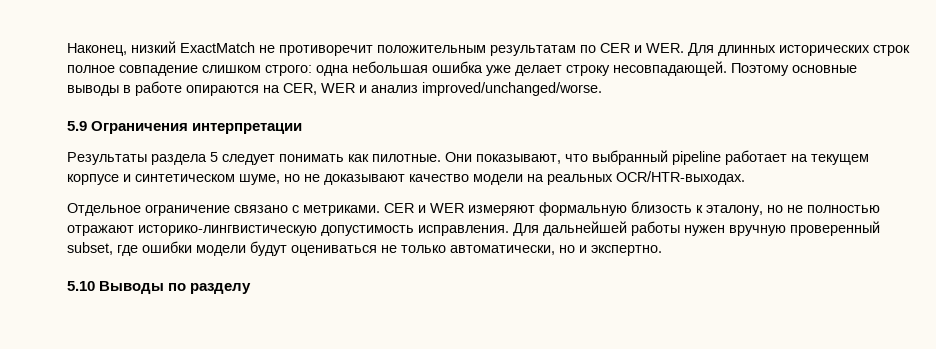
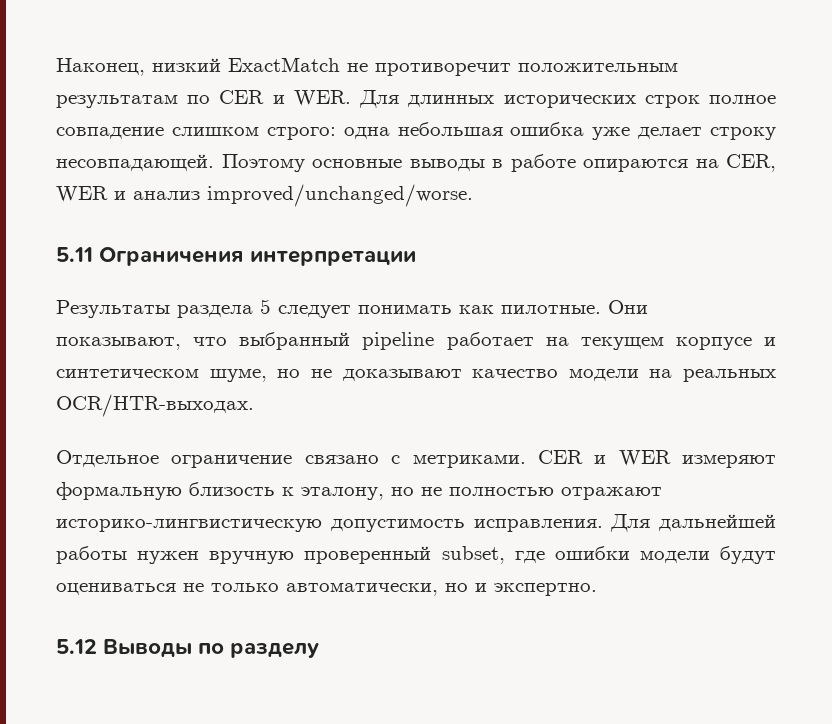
- 5.9 Ограничения интерпретации
+ 5.11 Ограничения интерпретации
- 5.10 Выводы по разделу
+ 5.12 Выводы по разделу

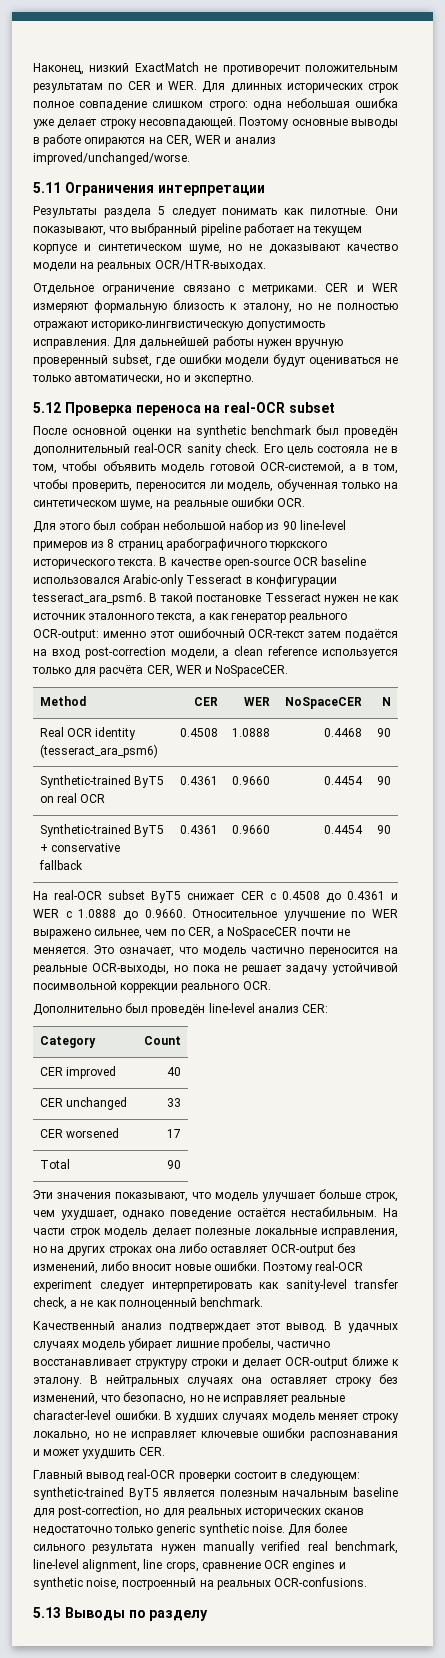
- 5.12 Выводы по разделу
+ 5.12 Проверка переноса на real-OCR subset
+ После основной оценки на synthetic benchmark был проведён дополнительный real-OCR sanity check. Его цель состояла не в том, чтобы объявить модель готовой OCR-системой, а в том, чтобы проверить, переносится ли модель, обученная только на синтетическом шуме, на реальные ошибки OCR.
+ Для этого был собран небольшой набор из 90 line-level примеров из 8 страниц арабографичного тюркского исторического текста. В качестве open-source OCR baseline использовался Arabic-only Tesseract в конфигурации tesseract_ara_psm6. В такой постановке Tesseract нужен не как источник эталонного текста, а как генератор реального OCR-output: именно этот ошибочный OCR-текст затем подаётся на вход post-correction модели, а clean reference используется только для расчёта CER, WER и NoSpaceCER.
+ Method | CER | WER | NoSpaceCER | N
+ Real OCR identity (tesseract_ara_psm6) | 0.4508 | 1.0888 | 0.4468 | 90
+ Synthetic-trained ByT5 on real OCR | 0.4361 | 0.9660 | 0.4454 | 90
+ Synthetic-trained ByT5 + conservative fallback | 0.4361 | 0.9660 | 0.4454 | 90
+ На real-OCR subset ByT5 снижает CER с 0.4508 до 0.4361 и WER с 1.0888 до 0.9660. Относительное улучшение по WER выражено сильнее, чем по CER, а NoSpaceCER почти не меняется. Это означает, что модель частично переносится на реальные OCR-выходы, но пока не решает задачу устойчивой посимвольной коррекции реального OCR.
+ Дополнительно был проведён line-level анализ CER:
+ Category | Count
+ CER improved | 40
+ CER unchanged | 33
+ CER worsened | 17
+ Total | 90
+ Эти значения показывают, что модель улучшает больше строк, чем ухудшает, однако поведение остаётся нестабильным. На части строк модель делает полезные локальные исправления, но на других строках она либо оставляет OCR-output без изменений, либо вносит новые ошибки. Поэтому real-OCR experiment следует интерпретировать как sanity-level transfer check, а не как полноценный benchmark.
+ Качественный анализ подтверждает этот вывод. В удачных случаях модель убирает лишние пробелы, частично восстанавливает структуру строки и делает OCR-output ближе к эталону. В нейтральных случаях она оставляет строку без изменений, что безопасно, но не исправляет реальные character-level ошибки. В худших случаях модель меняет строку локально, но не исправляет ключевые ошибки распознавания и может ухудшить CER.
+ Главный вывод real-OCR проверки состоит в следующем: synthetic-trained ByT5 является полезным начальным baseline для post-correction, но для реальных исторических сканов недостаточно только generic synthetic noise. Для более сильного результата нужен manually verified real benchmark, line-level alignment, line crops, сравнение OCR engines и synthetic noise, построенный на реальных OCR-confusions.
+ 5.13 Выводы по разделу

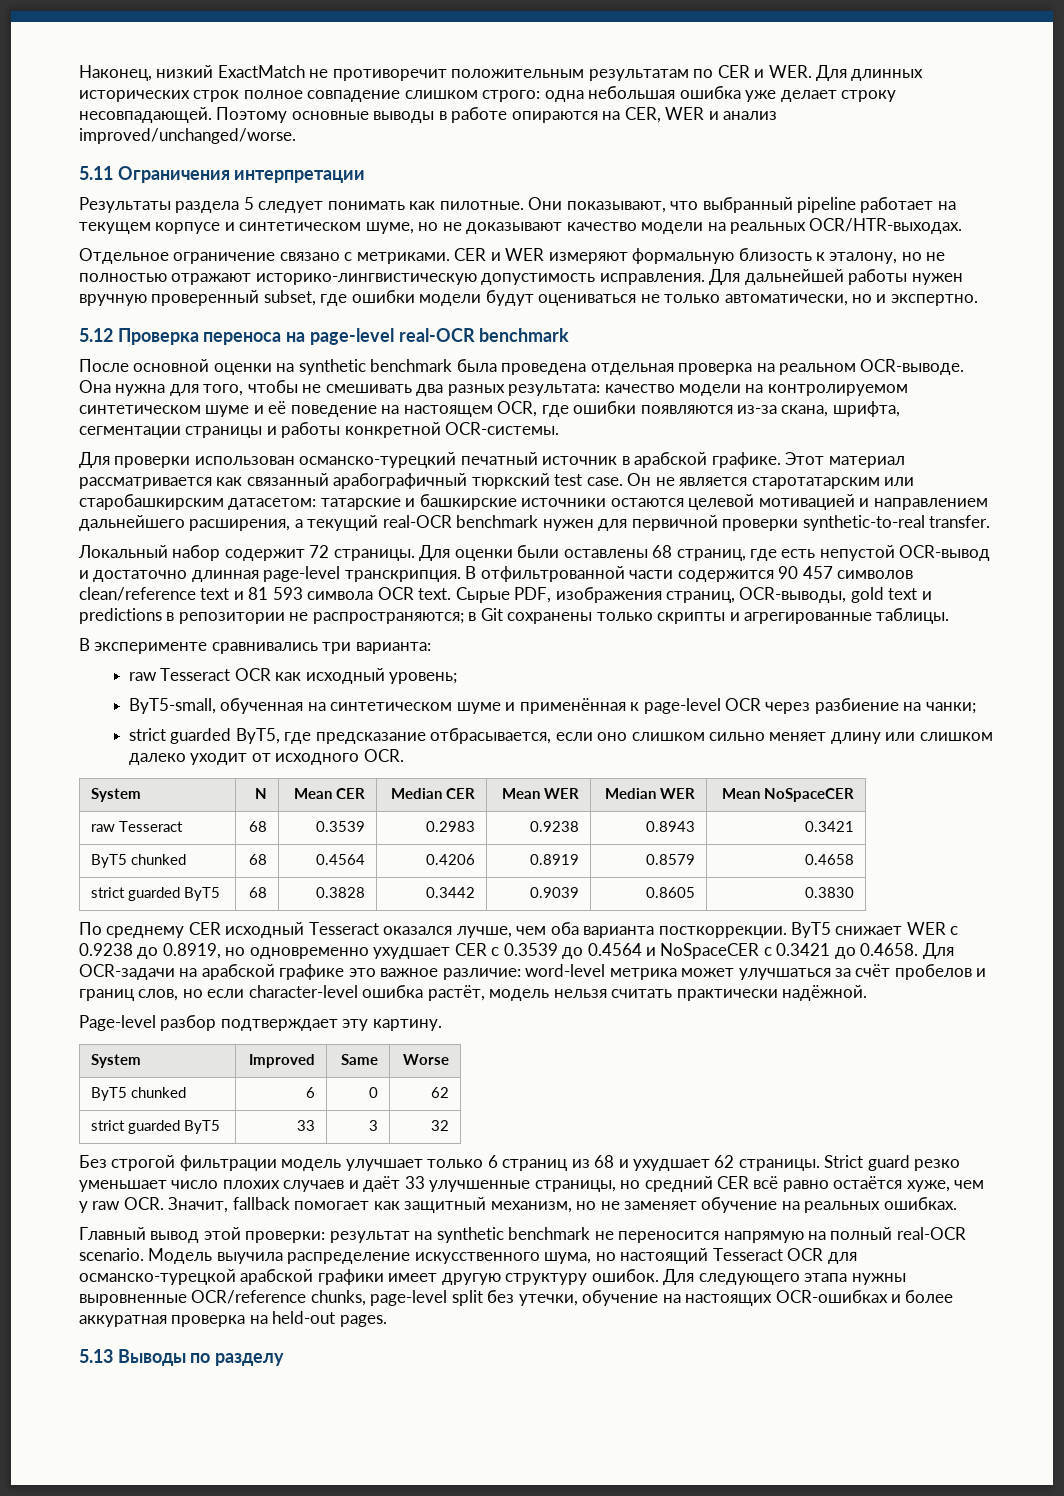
- 5.12 Проверка переноса на real-OCR subset
+ 5.12 Проверка переноса на page-level real-OCR benchmark
- После основной оценки на synthetic benchmark был проведён дополнительный real-OCR sanity check. Его цель состояла не в том, чтобы объявить модель готовой OCR-системой, а в том, чтобы проверить, переносится ли модель, обученная только на синтетическом шуме, на реальные ошибки OCR.
- Для этого был собран небольшой набор из 90 line-level примеров из 8 страниц арабографичного тюркского исторического текста. В качестве open-source OCR baseline использовался Arabic-only Tesseract в конфигурации tesseract_ara_psm6. В такой постановке Tesseract нужен не как источник эталонного текста, а как генератор реального OCR-output: именно этот ошибочный OCR-текст затем подаётся на вход post-correction модели, а clean reference используется только для расчёта CER, WER и NoSpaceCER.
- Method | CER | WER | NoSpaceCER | N
- Real OCR identity (tesseract_ara_psm6) | 0.4508 | 1.0888 | 0.4468 | 90
- Synthetic-trained ByT5 on real OCR | 0.4361 | 0.9660 | 0.4454 | 90
- Synthetic-trained ByT5 + conservative fallback | 0.4361 | 0.9660 | 0.4454 | 90
- На real-OCR subset ByT5 снижает CER с 0.4508 до 0.4361 и WER с 1.0888 до 0.9660. Относительное улучшение по WER выражено сильнее, чем по CER, а NoSpaceCER почти не меняется. Это означает, что модель частично переносится на реальные OCR-выходы, но пока не решает задачу устойчивой посимвольной коррекции реального OCR.
- Дополнительно был проведён line-level анализ CER:
- Category | Count
- CER improved | 40
- CER unchanged | 33
- CER worsened | 17
- Total | 90
- Эти значения показывают, что модель улучшает больше строк, чем ухудшает, однако поведение остаётся нестабильным. На части строк модель делает полезные локальные исправления, но на других строках она либо оставляет OCR-output без изменений, либо вносит новые ошибки. Поэтому real-OCR experiment следует интерпретировать как sanity-level transfer check, а не как полноценный benchmark.
- Качественный анализ подтверждает этот вывод. В удачных случаях модель убирает лишние пробелы, частично восстанавливает структуру строки и делает OCR-output ближе к эталону. В нейтральных случаях она оставляет строку без изменений, что безопасно, но не исправляет реальные character-level ошибки. В худших случаях модель меняет строку локально, но не исправляет ключевые ошибки распознавания и может ухудшить CER.
- Главный вывод real-OCR проверки состоит в следующем: synthetic-trained ByT5 является полезным начальным baseline для post-correction, но для реальных исторических сканов недостаточно только generic synthetic noise. Для более сильного результата нужен manually verified real benchmark, line-level alignment, line crops, сравнение OCR engines и synthetic noise, построенный на реальных OCR-confusions.
+ После основной оценки на synthetic benchmark была проведена отдельная проверка на реальном OCR-выводе. Она нужна для того, чтобы не смешивать два разных результата: качество модели на контролируемом синтетическом шуме и её поведение на настоящем OCR, где ошибки появляются из-за скана, шрифта, сегментации страницы и работы конкретной OCR-системы.
+ Для проверки использован османско-турецкий печатный источник в арабской графике. Этот материал рассматривается как связанный арабографичный тюркский test case. Он не является старотатарским или старобашкирским датасетом: татарские и башкирские источники остаются целевой мотивацией и направлением дальнейшего расширения, а текущий real-OCR benchmark нужен для первичной проверки synthetic-to-real transfer.
+ Локальный набор содержит 72 страницы. Для оценки были оставлены 68 страниц, где есть непустой OCR-вывод и достаточно длинная page-level транскрипция. В отфильтрованной части содержится 90 457 символов clean/reference text и 81 593 символа OCR text. Сырые PDF, изображения страниц, OCR-выводы, gold text и predictions в репозитории не распространяются; в Git сохранены только скрипты и агрегированные таблицы.
+ В эксперименте сравнивались три варианта:
+ raw Tesseract OCR как исходный уровень;
+ ByT5-small, обученная на синтетическом шуме и применённая к page-level OCR через разбиение на чанки;
+ strict guarded ByT5, где предсказание отбрасывается, если оно слишком сильно меняет длину или слишком далеко уходит от исходного OCR.
+ System | N | Mean CER | Median CER | Mean WER | Median WER | Mean NoSpaceCER
+ raw Tesseract | 68 | 0.3539 | 0.2983 | 0.9238 | 0.8943 | 0.3421
+ ByT5 chunked | 68 | 0.4564 | 0.4206 | 0.8919 | 0.8579 | 0.4658
+ strict guarded ByT5 | 68 | 0.3828 | 0.3442 | 0.9039 | 0.8605 | 0.3830
+ По среднему CER исходный Tesseract оказался лучше, чем оба варианта посткоррекции. ByT5 снижает WER с 0.9238 до 0.8919, но одновременно ухудшает CER с 0.3539 до 0.4564 и NoSpaceCER с 0.3421 до 0.4658. Для OCR-задачи на арабской графике это важное различие: word-level метрика может улучшаться за счёт пробелов и границ слов, но если character-level ошибка растёт, модель нельзя считать практически надёжной.
+ Page-level разбор подтверждает эту картину.
+ System | Improved | Same | Worse
+ ByT5 chunked | 6 | 0 | 62
+ strict guarded ByT5 | 33 | 3 | 32
+ Без строгой фильтрации модель улучшает только 6 страниц из 68 и ухудшает 62 страницы. Strict guard резко уменьшает число плохих случаев и даёт 33 улучшенные страницы, но средний CER всё равно остаётся хуже, чем у raw OCR. Значит, fallback помогает как защитный механизм, но не заменяет обучение на реальных ошибках.
+ Главный вывод этой проверки: результат на synthetic benchmark не переносится напрямую на полный real-OCR scenario. Модель выучила распределение искусственного шума, но настоящий Tesseract OCR для османско-турецкой арабской графики имеет другую структуру ошибок. Для следующего этапа нужны выровненные OCR/reference chunks, page-level split без утечки, обучение на настоящих OCR-ошибках и более аккуратная проверка на held-out pages.

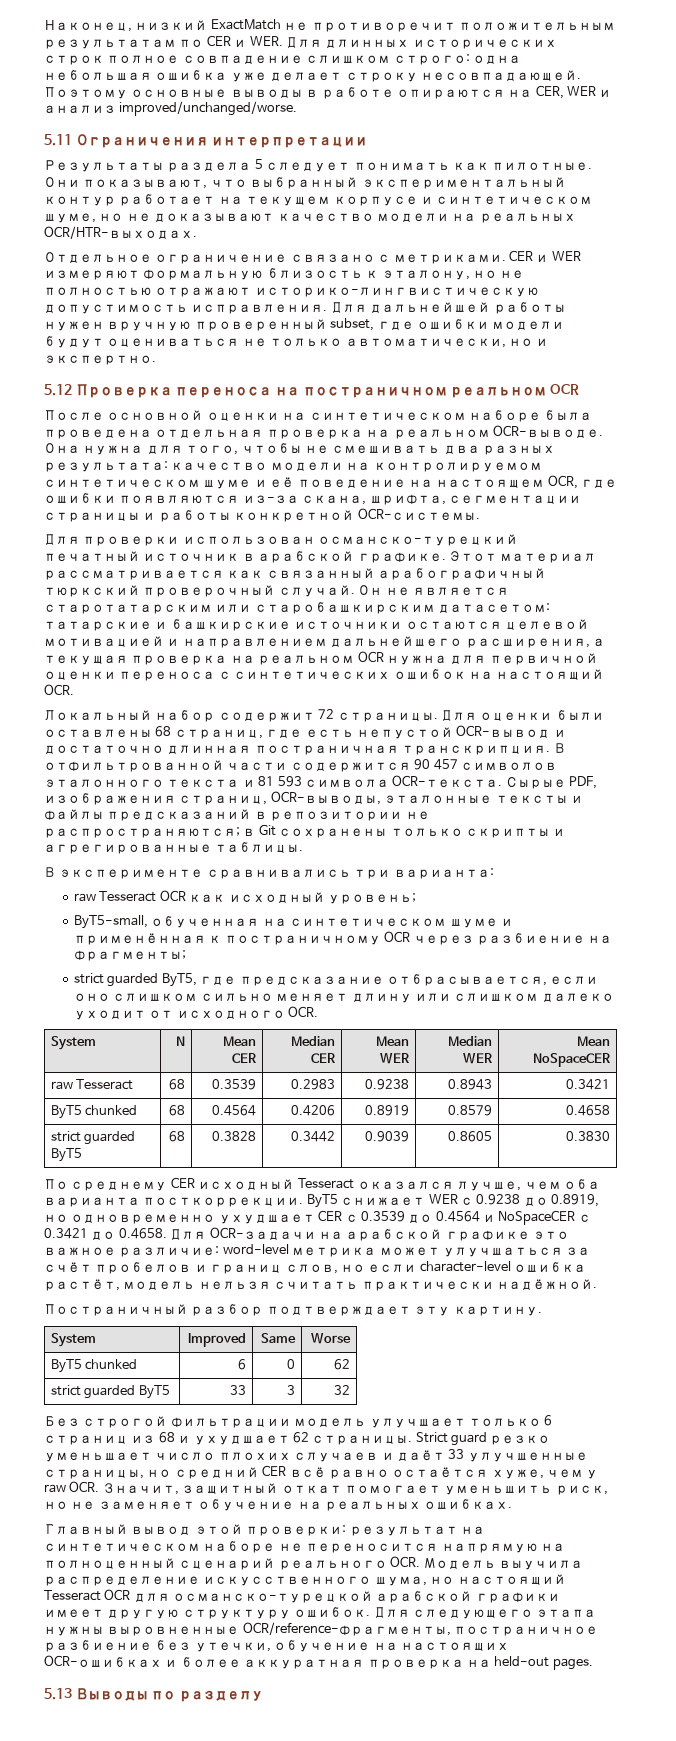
- Они показывают, что выбранный pipeline работает на текущем корпусе и синтетическом шуме, но не доказывают качество модели на реальных OCR/HTR-выходах.
+ Они показывают, что выбранный экспериментальный контур работает на текущем корпусе и синтетическом шуме, но не доказывают качество модели на реальных OCR/HTR-выходах.
- 5.12 Проверка переноса на page-level real-OCR benchmark
+ 5.12 Проверка переноса на постраничном реальном OCR
- После основной оценки на synthetic benchmark была проведена отдельная проверка на реальном OCR-выводе.
+ После основной оценки на синтетическом наборе была проведена отдельная проверка на реальном OCR-выводе.
- Этот материал рассматривается как связанный арабографичный тюркский test case.
+ Этот материал рассматривается как связанный арабографичный тюркский проверочный случай.
- Он не является старотатарским или старобашкирским датасетом: татарские и башкирские источники остаются целевой мотивацией и направлением дальнейшего расширения, а текущий real-OCR benchmark нужен для первичной проверки synthetic-to-real transfer.
+ Он не является старотатарским или старобашкирским датасетом: татарские и башкирские источники остаются целевой мотивацией и направлением дальнейшего расширения, а текущая проверка на реальном OCR нужна для первичной оценки переноса с синтетических ошибок на настоящий OCR.
- Для оценки были оставлены 68 страниц, где есть непустой OCR-вывод и достаточно длинная page-level транскрипция.
+ Для оценки были оставлены 68 страниц, где есть непустой OCR-вывод и достаточно длинная постраничная транскрипция.
- В отфильтрованной части содержится 90 457 символов clean/reference text и 81 593 символа OCR text.
+ В отфильтрованной части содержится 90 457 символов эталонного текста и 81 593 символа OCR-текста.
- Сырые PDF, изображения страниц, OCR-выводы, gold text и predictions в репозитории не распространяются; в Git сохранены только скрипты и агрегированные таблицы.
+ Сырые PDF, изображения страниц, OCR-выводы, эталонные тексты и файлы предсказаний в репозитории не распространяются; в Git сохранены только скрипты и агрегированные таблицы.
- ByT5-small, обученная на синтетическом шуме и применённая к page-level OCR через разбиение на чанки;
+ ByT5-small, обученная на синтетическом шуме и применённая к постраничному OCR через разбиение на фрагменты;
- Page-level разбор подтверждает эту картину.
+ Постраничный разбор подтверждает эту картину.
- Strict guard резко уменьшает число плохих случаев и даёт 33 улучшенные страницы, но средний CER всё равно остаётся хуже, чем у raw OCR. Значит, fallback помогает как защитный механизм, но не заменяет обучение на реальных ошибках.
+ Strict guard резко уменьшает число плохих случаев и даёт 33 улучшенные страницы, но средний CER всё равно остаётся хуже, чем у raw OCR. Значит, защитный откат помогает уменьшить риск, но не заменяет обучение на реальных ошибках.
- Главный вывод этой проверки: результат на synthetic benchmark не переносится напрямую на полный real-OCR scenario. Модель выучила распределение искусственного шума, но настоящий Tesseract OCR для османско-турецкой арабской графики имеет другую структуру ошибок.
+ Главный вывод этой проверки: результат на синтетическом наборе не переносится напрямую на полноценный сценарий реального OCR. Модель выучила распределение искусственного шума, но настоящий Tesseract OCR для османско-турецкой арабской графики имеет другую структуру ошибок.
- Для следующего этапа нужны выровненные OCR/reference chunks, page-level split без утечки, обучение на настоящих OCR-ошибках и более аккуратная проверка на held-out pages.
+ Для следующего этапа нужны выровненные OCR/reference-фрагменты, постраничное разбиение без утечки, обучение на настоящих OCR-ошибках и более аккуратная проверка на held-out pages.

